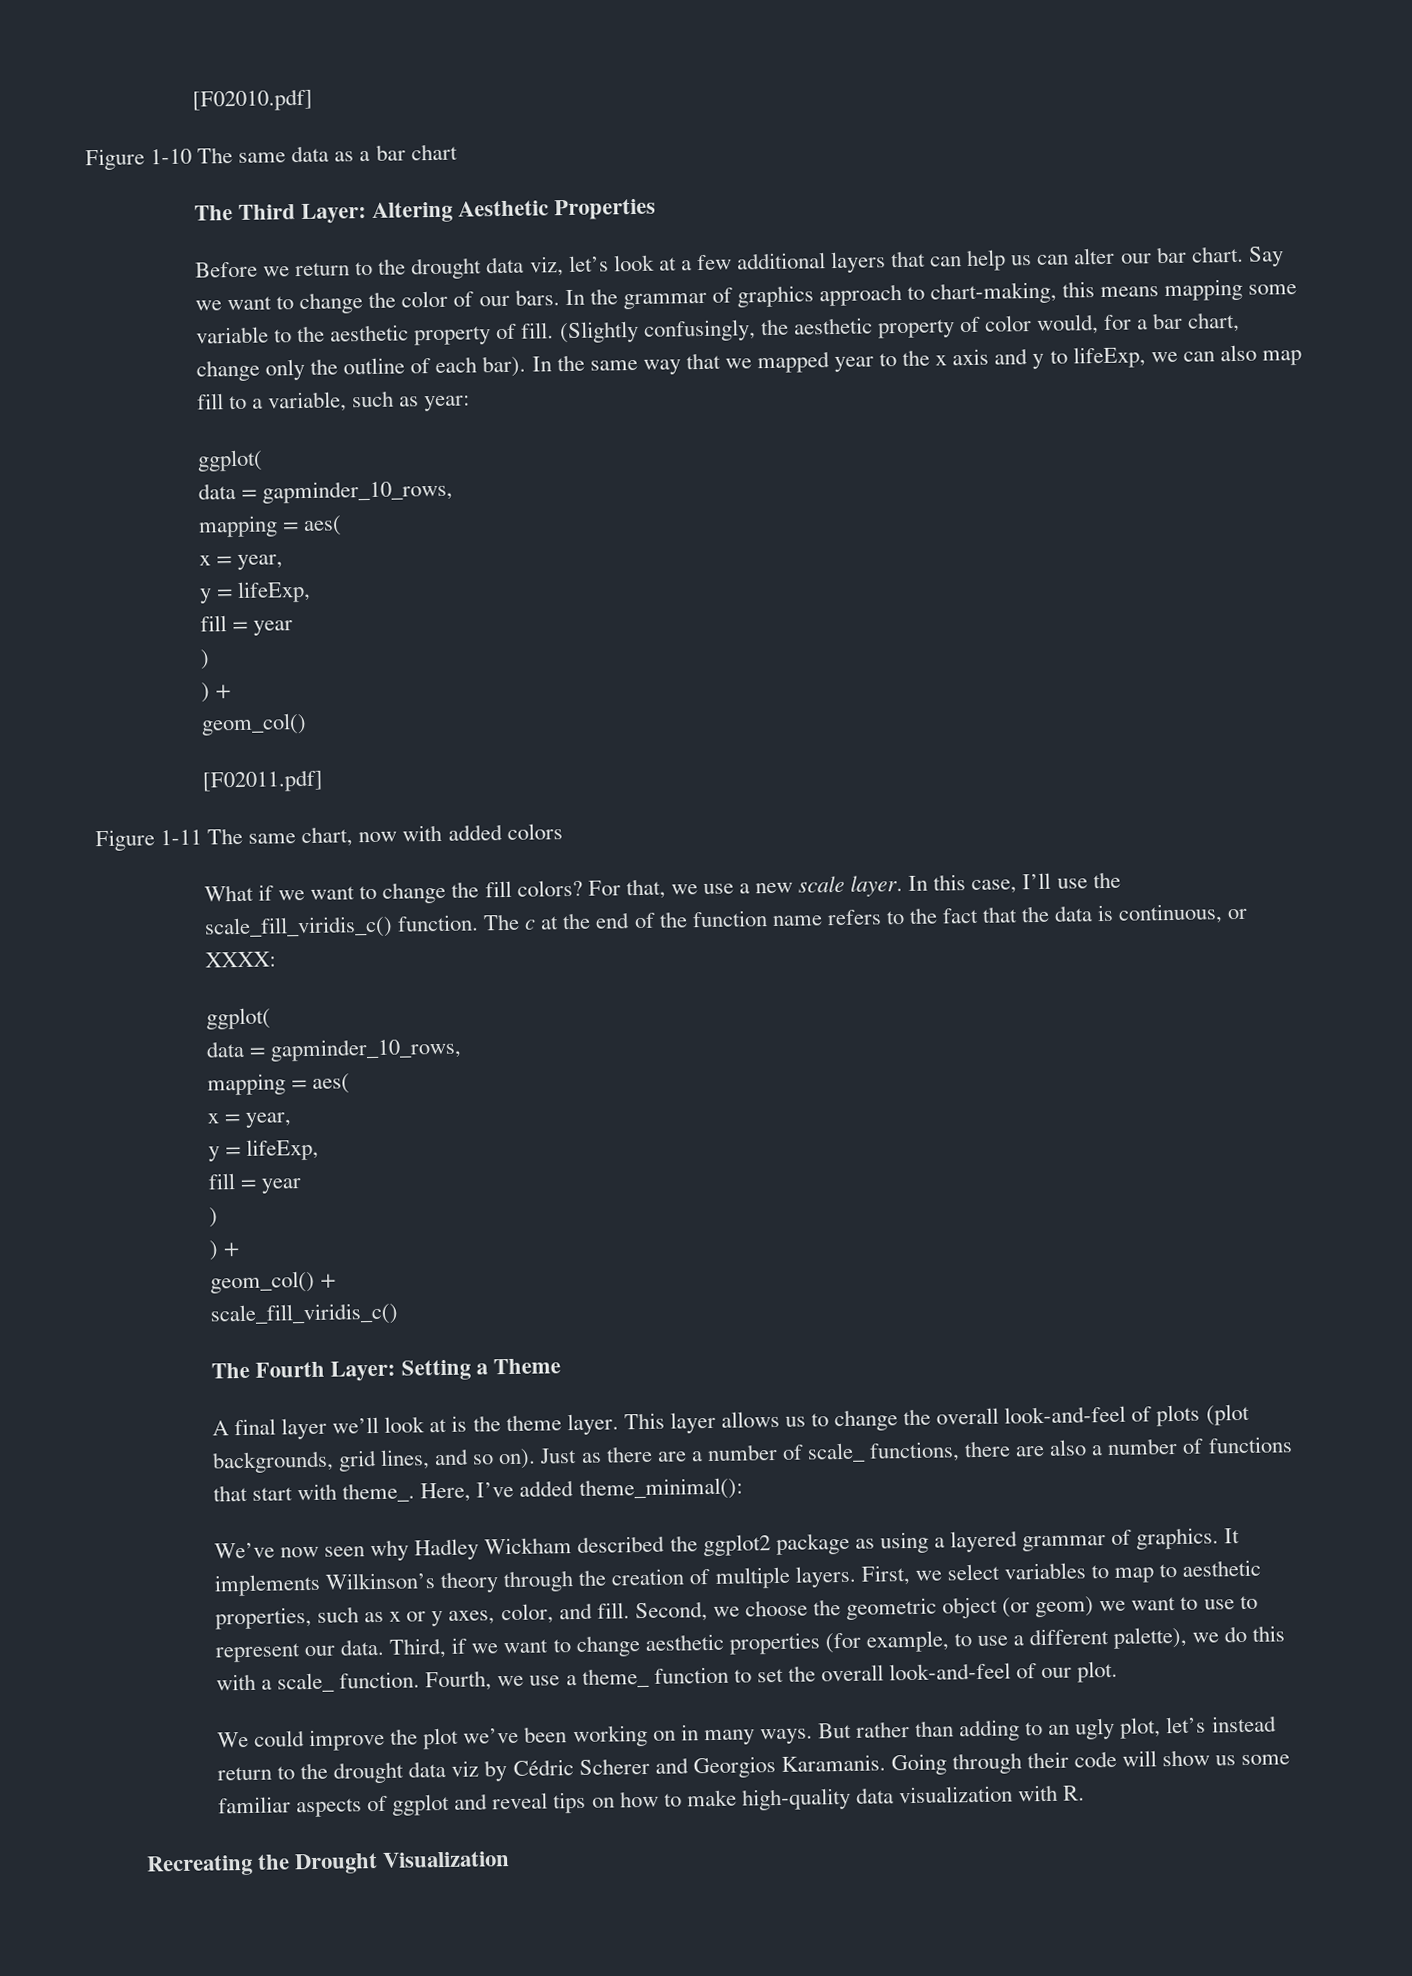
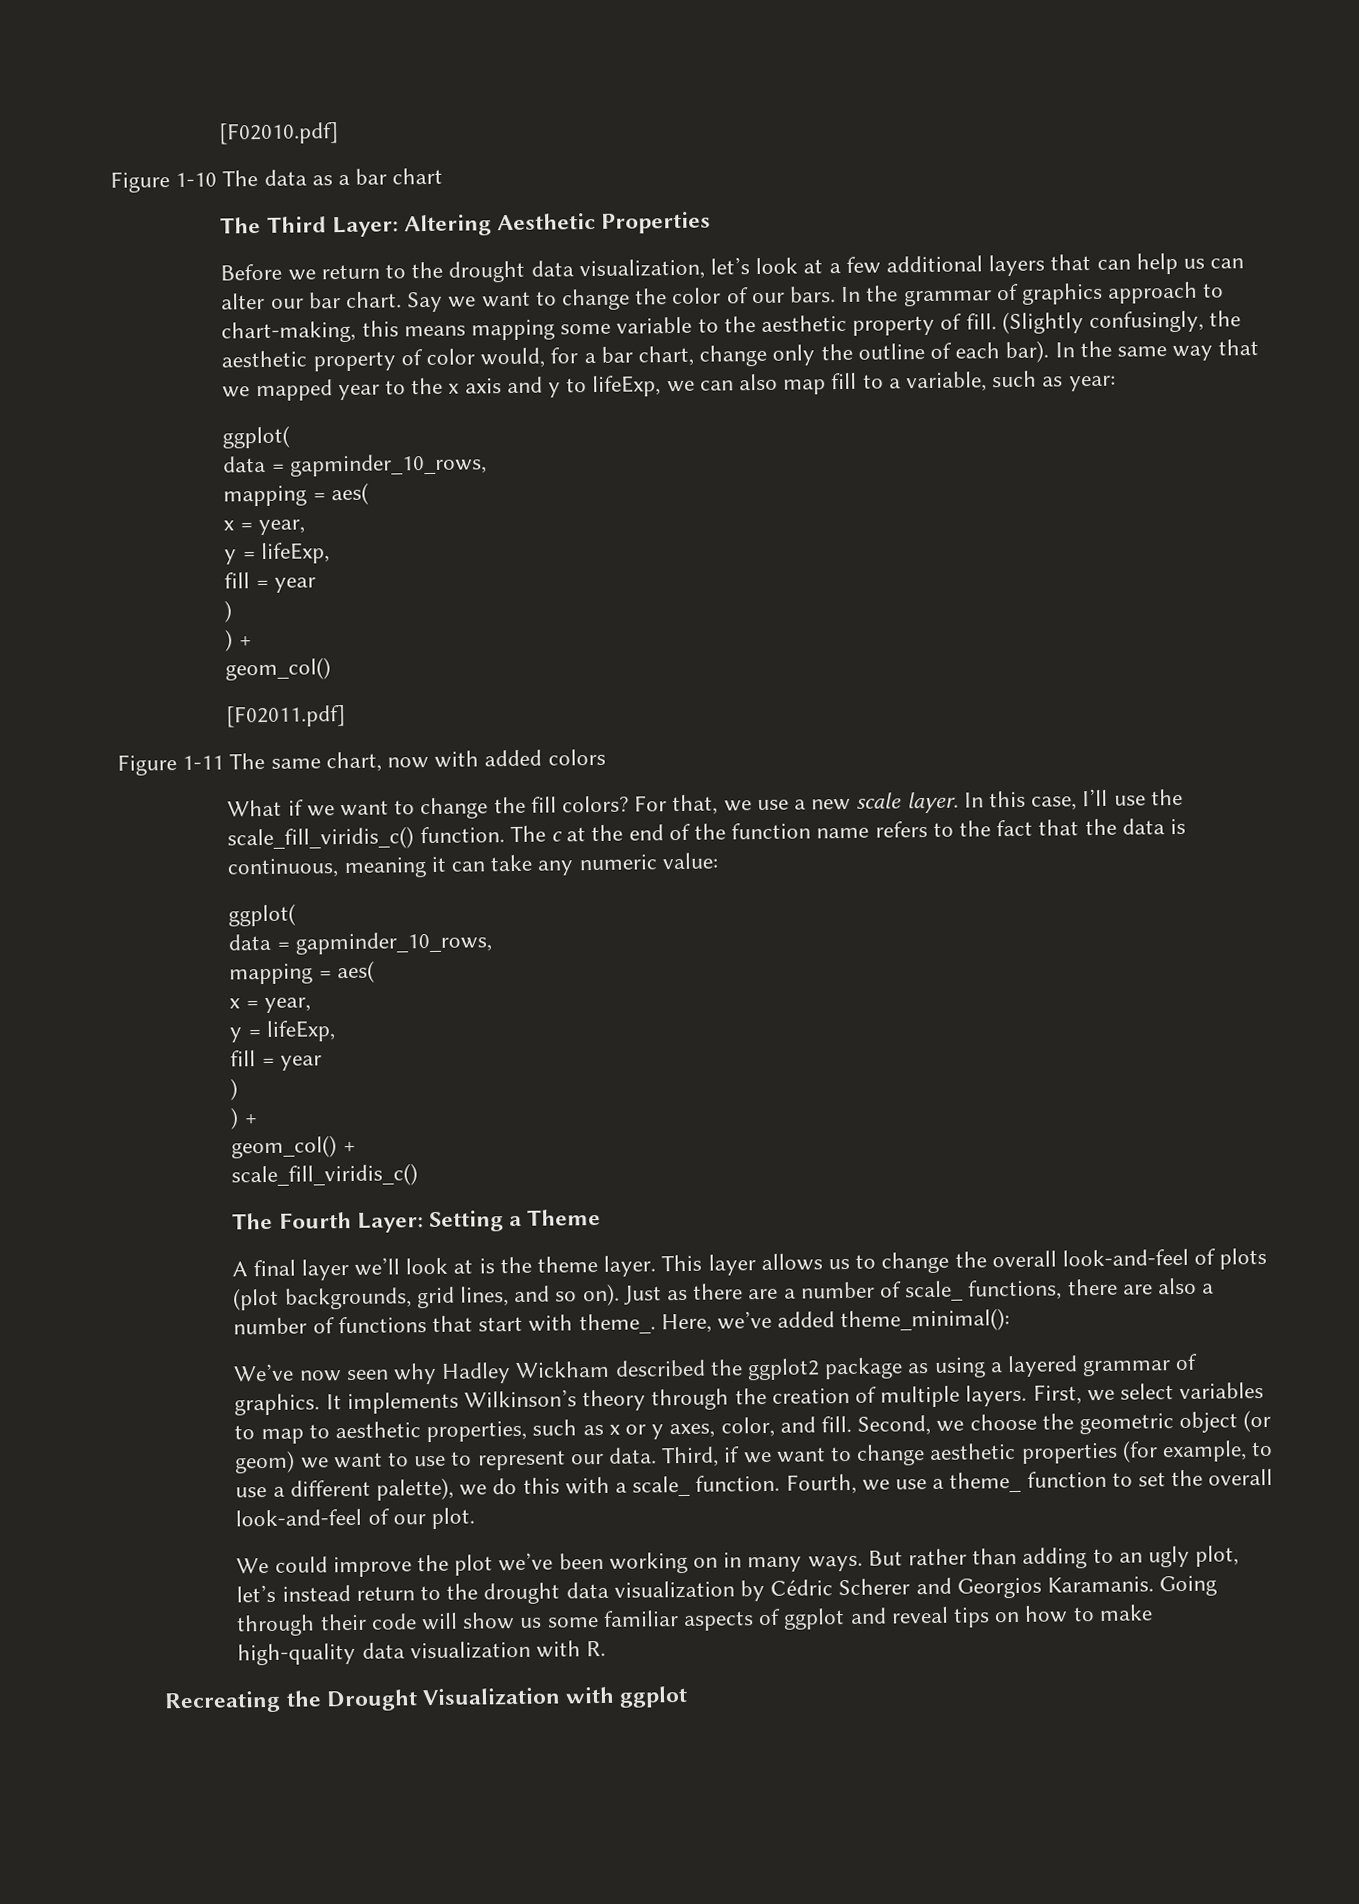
- Figure 1-10 The same data as a bar chart
+ Figure 1-10 The data as a bar chart
- Before we return to the drought data viz, let’s look at a few additional layers that can help us can alter our bar chart.
+ Before we return to the drought data visualization, let’s look at a few additional layers that can help us can alter our bar chart.
- The c at the end of the function name refers to the fact that the data is continuous, or XXXX:
+ The c at the end of the function name refers to the fact that the data is continuous, meaning it can take any numeric value:
- Here, I’ve added theme_minimal():
+ Here, we’ve added theme_minimal():
- But rather than adding to an ugly plot, let’s instead return to the drought data viz by Cédric Scherer and Georgios Karamanis.
+ But rather than adding to an ugly plot, let’s instead return to the drought data visualization by Cédric Scherer and Georgios Karamanis.
- Recreating the Drought Visualization
+ Recreating the Drought Visualization with ggplot

